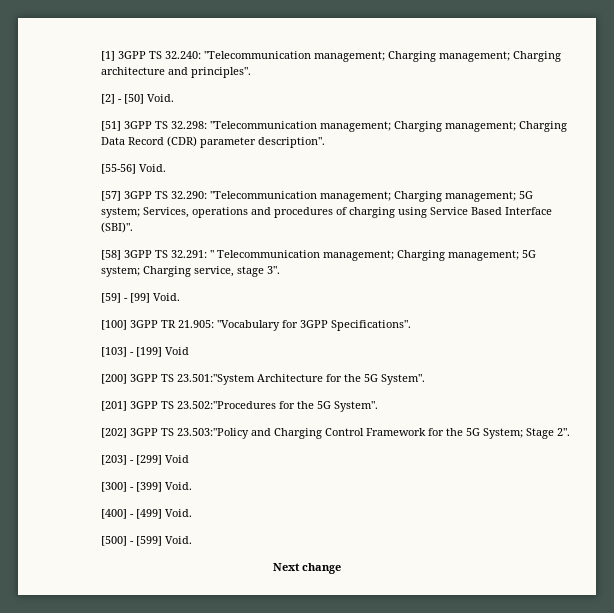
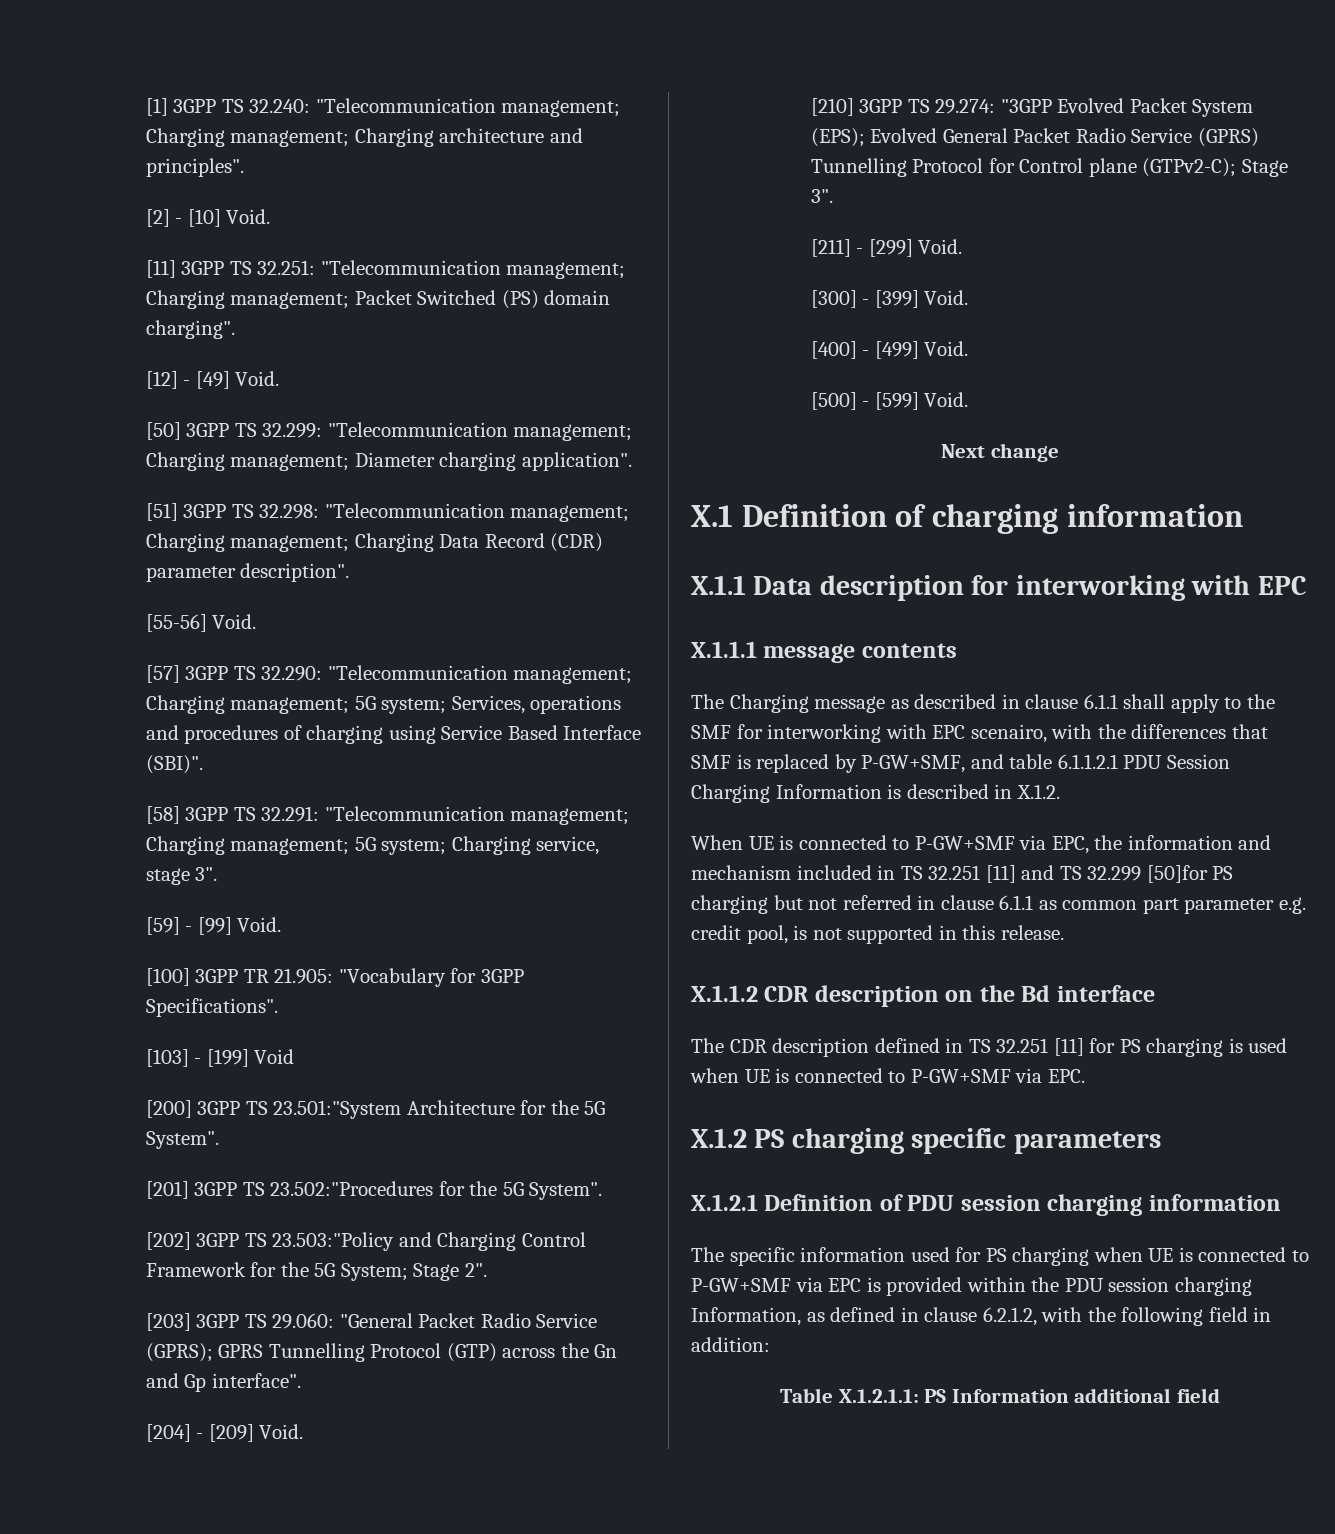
- [2] - [50] Void.
+ [2] - [10] Void.
+ [11] 3GPP TS 32.251: "Telecommunication management; Charging management; Packet Switched (PS) domain charging".
+ [12] - [49] Void.
+ [50] 3GPP TS 32.299: "Telecommunication management; Charging management; Diameter charging application".
- [58] 3GPP TS 32.291: " Telecommunication management; Charging management; 5G system; Charging service, stage 3".
+ [58] 3GPP TS 32.291: "Telecommunication management; Charging management; 5G system; Charging service, stage 3".
- [203] - [299] Void
+ [203] 3GPP TS 29.060: "General Packet Radio Service (GPRS); GPRS Tunnelling Protocol (GTP) across the Gn and Gp interface".
+ [204] - [209] Void.
+ [210] 3GPP TS 29.274: "3GPP Evolved Packet System (EPS); Evolved General Packet Radio Service (GPRS) Tunnelling Protocol for Control plane (GTPv2-C); Stage 3".
+ [211] - [299] Void.
+ X.1 Definition of charging information
+ X.1.1 Data description for interworking with EPC
+ X.1.1.1 message contents
+ The Charging message as described in clause 6.1.1 shall apply to the SMF for interworking with EPC scenairo, with the differences that SMF is replaced by P-GW+SMF, and table 6.1.1.2.1 PDU Session Charging Information is described in X.1.2.
+ When UE is connected to P-GW+SMF via EPC, the information and mechanism included in TS 32.251 [11] and TS 32.299 [50]for PS charging but not referred in clause 6.1.1 as common part parameter e.g. credit pool, is not supported in this release.
+ X.1.1.2 CDR description on the Bd interface
+ The CDR description defined in TS 32.251 [11] for PS charging is used when UE is connected to P-GW+SMF via EPC.
+ X.1.2 PS charging specific parameters
+ X.1.2.1 Definition of PDU session charging information
+ The specific information used for PS charging when UE is connected to P-GW+SMF via EPC is provided within the PDU session charging Information, as defined in clause 6.2.1.2, with the following field in addition:
+ Table X.1.2.1.1: PS Information additional field

